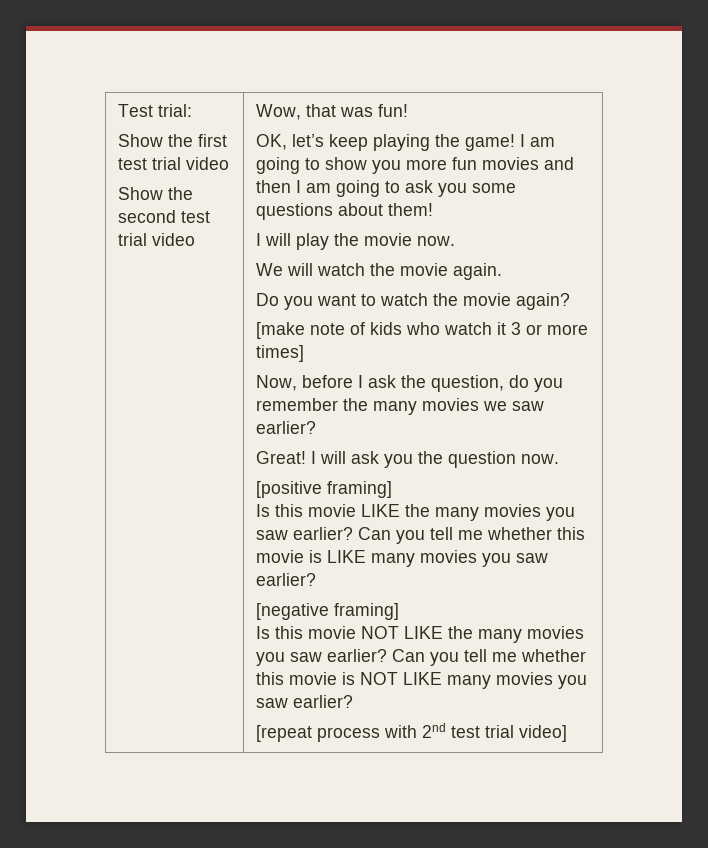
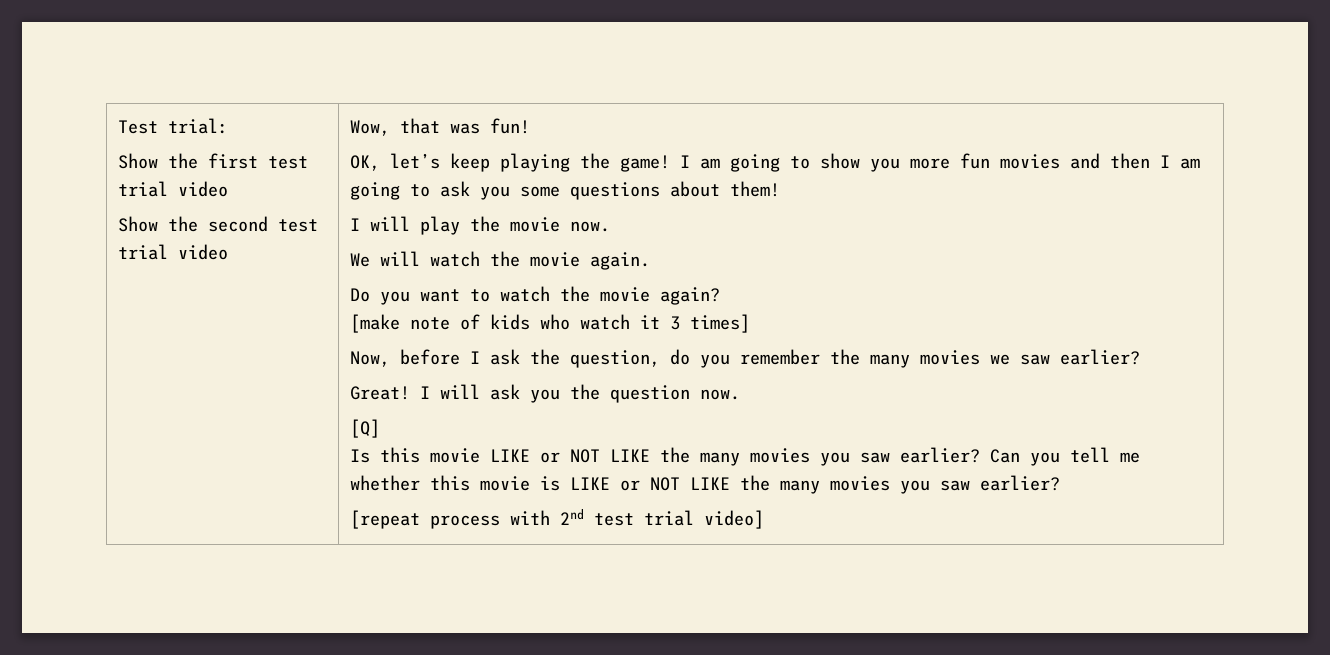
- [make note of kids who watch it 3 or more times]
+ [make note of kids who watch it 3 times]
- [positive framing]
+ [Q]
- Is this movie LIKE the many movies you saw earlier?
+ Is this movie LIKE or NOT LIKE the many movies you saw earlier?
- Can you tell me whether this movie is LIKE many movies you saw earlier?
- [negative framing]
- Is this movie NOT LIKE the many movies you saw earlier? Can you tell me whether this movie is NOT LIKE many movies you saw earlier?
+ Can you tell me whether this movie is LIKE or NOT LIKE the many movies you saw earlier?

